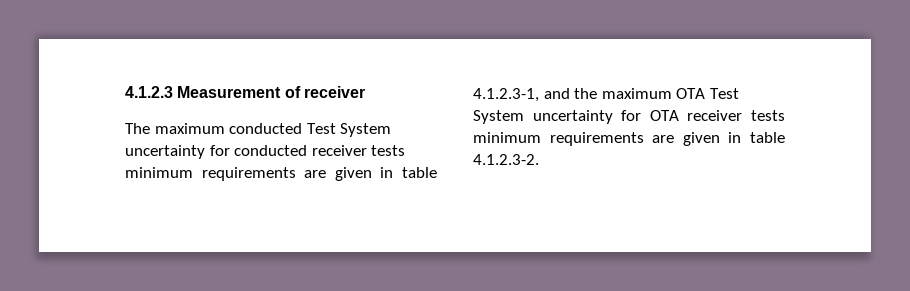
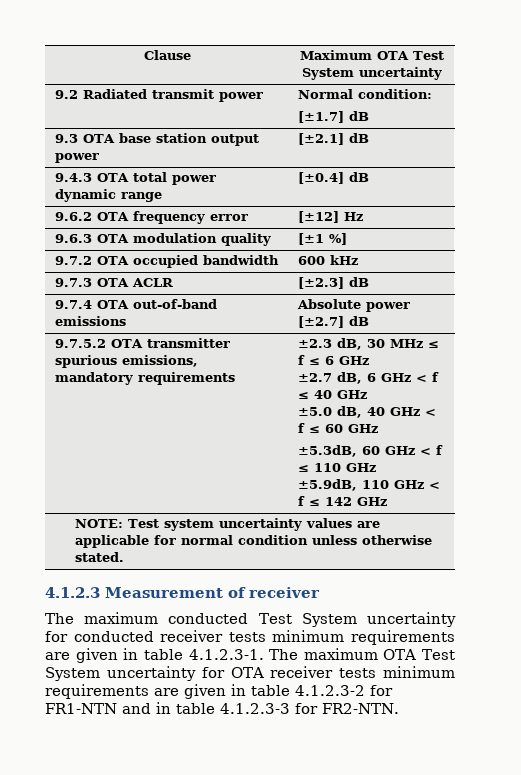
+ Clause | Maximum OTA Test System uncertainty
+ 9.2 Radiated transmit power | Normal condition:
+ [±1.7] dB
+ 9.3 OTA base station output power | [±2.1] dB
+ 9.4.3 OTA total power dynamic range | [±0.4] dB
+ 9.6.2 OTA frequency error | [±12] Hz
+ 9.6.3 OTA modulation quality | [±1 %]
+ 9.7.2 OTA occupied bandwidth | 600 kHz
+ 9.7.3 OTA ACLR | [±2.3] dB
+ 9.7.4 OTA out-of-band emissions | Absolute power [±2.7] dB
+ 9.7.5.2 OTA transmitter spurious emissions, mandatory requirements | ±2.3 dB, 30 MHz ≤ f ≤ 6 GHz
+ ±2.7 dB, 6 GHz < f ≤ 40 GHz
+ ±5.0 dB, 40 GHz < f ≤ 60 GHz
+ ±5.3dB, 60 GHz < f ≤ 110 GHz
+ ±5.9dB, 110 GHz < f ≤ 142 GHz
+ NOTE: Test system uncertainty values are applicable for normal condition unless otherwise stated.
- The maximum conducted Test System uncertainty for conducted receiver tests minimum requirements are given in table 4.1.2.3-1, and the maximum OTA Test System uncertainty for OTA receiver tests minimum requirements are given in table 4.1.2.3-2.
+ The maximum conducted Test System uncertainty for conducted receiver tests minimum requirements are given in table 4.1.2.3-1. The maximum OTA Test System uncertainty for OTA receiver tests minimum requirements are given in table 4.1.2.3-2 for FR1-NTN and in table 4.1.2.3-3 for FR2-NTN.

